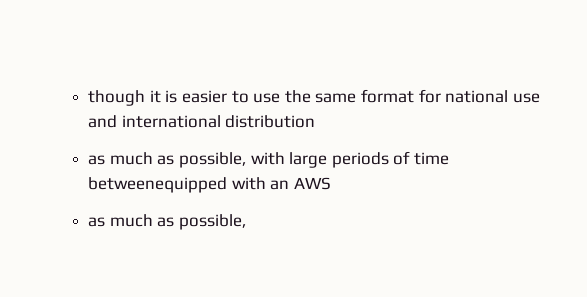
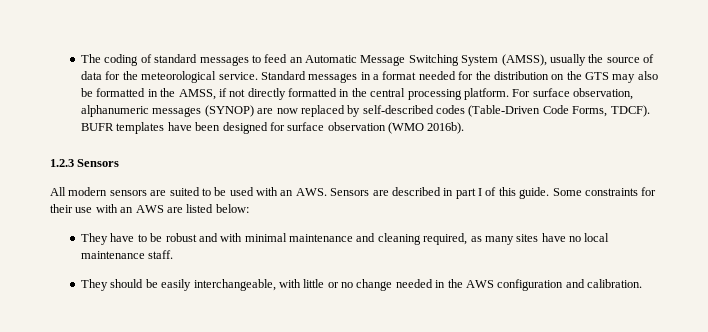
- though it is easier to use the same format for national use and international distribution
- as much as possible, with large periods of time betweenequipped with an AWS
- as much as possible,
+ The coding of standard messages to feed an Automatic Message Switching System (AMSS), usually the source of data for the meteorological service. Standard messages in a format needed for the distribution on the GTS may also be formatted in the AMSS, if not directly formatted in the central processing platform. For surface observation, alphanumeric messages (SYNOP) are now replaced by self-described codes (Table-Driven Code Forms, TDCF). BUFR templates have been designed for surface observation (WMO 2016b).
+ 1.2.3 Sensors
+ All modern sensors are suited to be used with an AWS. Sensors are described in part I of this guide. Some constraints for their use with an AWS are listed below:
+ They have to be robust and with minimal maintenance and cleaning required, as many sites have no local maintenance staff.
+ They should be easily interchangeable, with little or no change needed in the AWS configuration and calibration.

